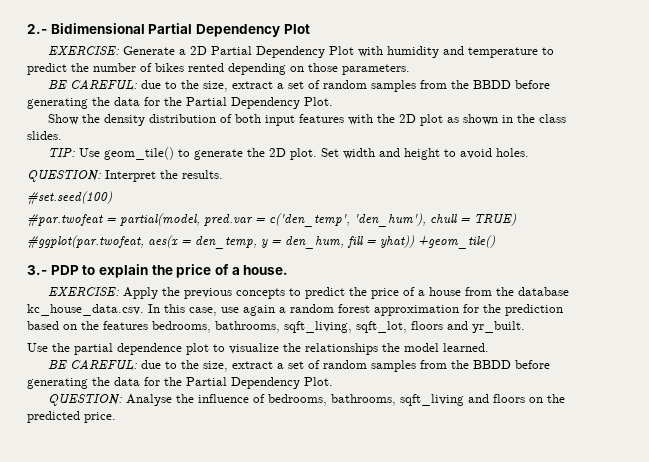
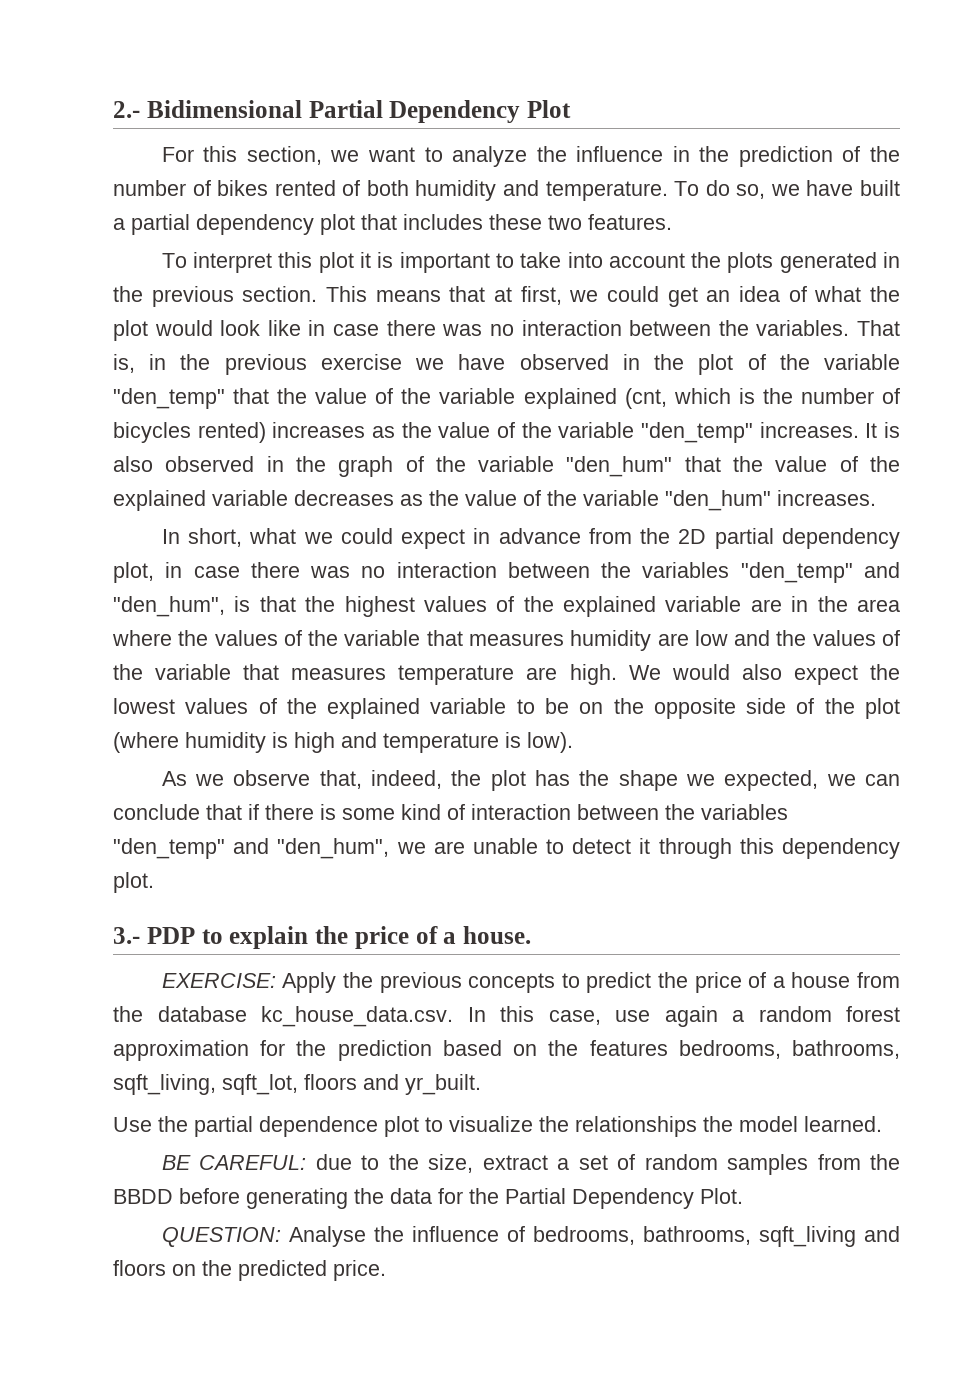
- EXERCISE: Generate a 2D Partial Dependency Plot with humidity and temperature to predict the number of bikes rented depending on those parameters.
- BE CAREFUL: due to the size, extract a set of random samples from the BBDD before generating the data for the Partial Dependency Plot.
- Show the density distribution of both input features with the 2D plot as shown in the class slides.
- TIP: Use geom_tile() to generate the 2D plot. Set width and height to avoid holes.
- QUESTION: Interpret the results.
- #set.seed(100)
- #par.twofeat = partial(model, pred.var = c('den_temp', 'den_hum'), chull = TRUE)
- #ggplot(par.twofeat, aes(x = den_temp, y = den_hum, fill = yhat)) +geom_tile()
+ For this section, we want to analyze the influence in the prediction of the number of bikes rented of both humidity and temperature. To do so, we have built a partial dependency plot that includes these two features.
+ To interpret this plot it is important to take into account the plots generated in the previous section. This means that at first, we could get an idea of what the plot would look like in case there was no interaction between the variables. That is, in the previous exercise we have observed in the plot of the variable "den_temp" that the value of the variable explained (cnt, which is the number of bicycles rented) increases as the value of the variable "den_temp" increases. It is also observed in the graph of the variable "den_hum" that the value of the explained variable decreases as the value of the variable "den_hum" increases.
+ In short, what we could expect in advance from the 2D partial dependency plot, in case there was no interaction between the variables "den_temp" and "den_hum", is that the highest values of the explained variable are in the area where the values of the variable that measures humidity are low and the values of the variable that measures temperature are high. We would also expect the lowest values of the explained variable to be on the opposite side of the plot (where humidity is high and temperature is low).
+ As we observe that, indeed, the plot has the shape we expected, we can conclude that if there is some kind of interaction between the variables "den_temp" and "den_hum", we are unable to detect it through this dependency plot.

